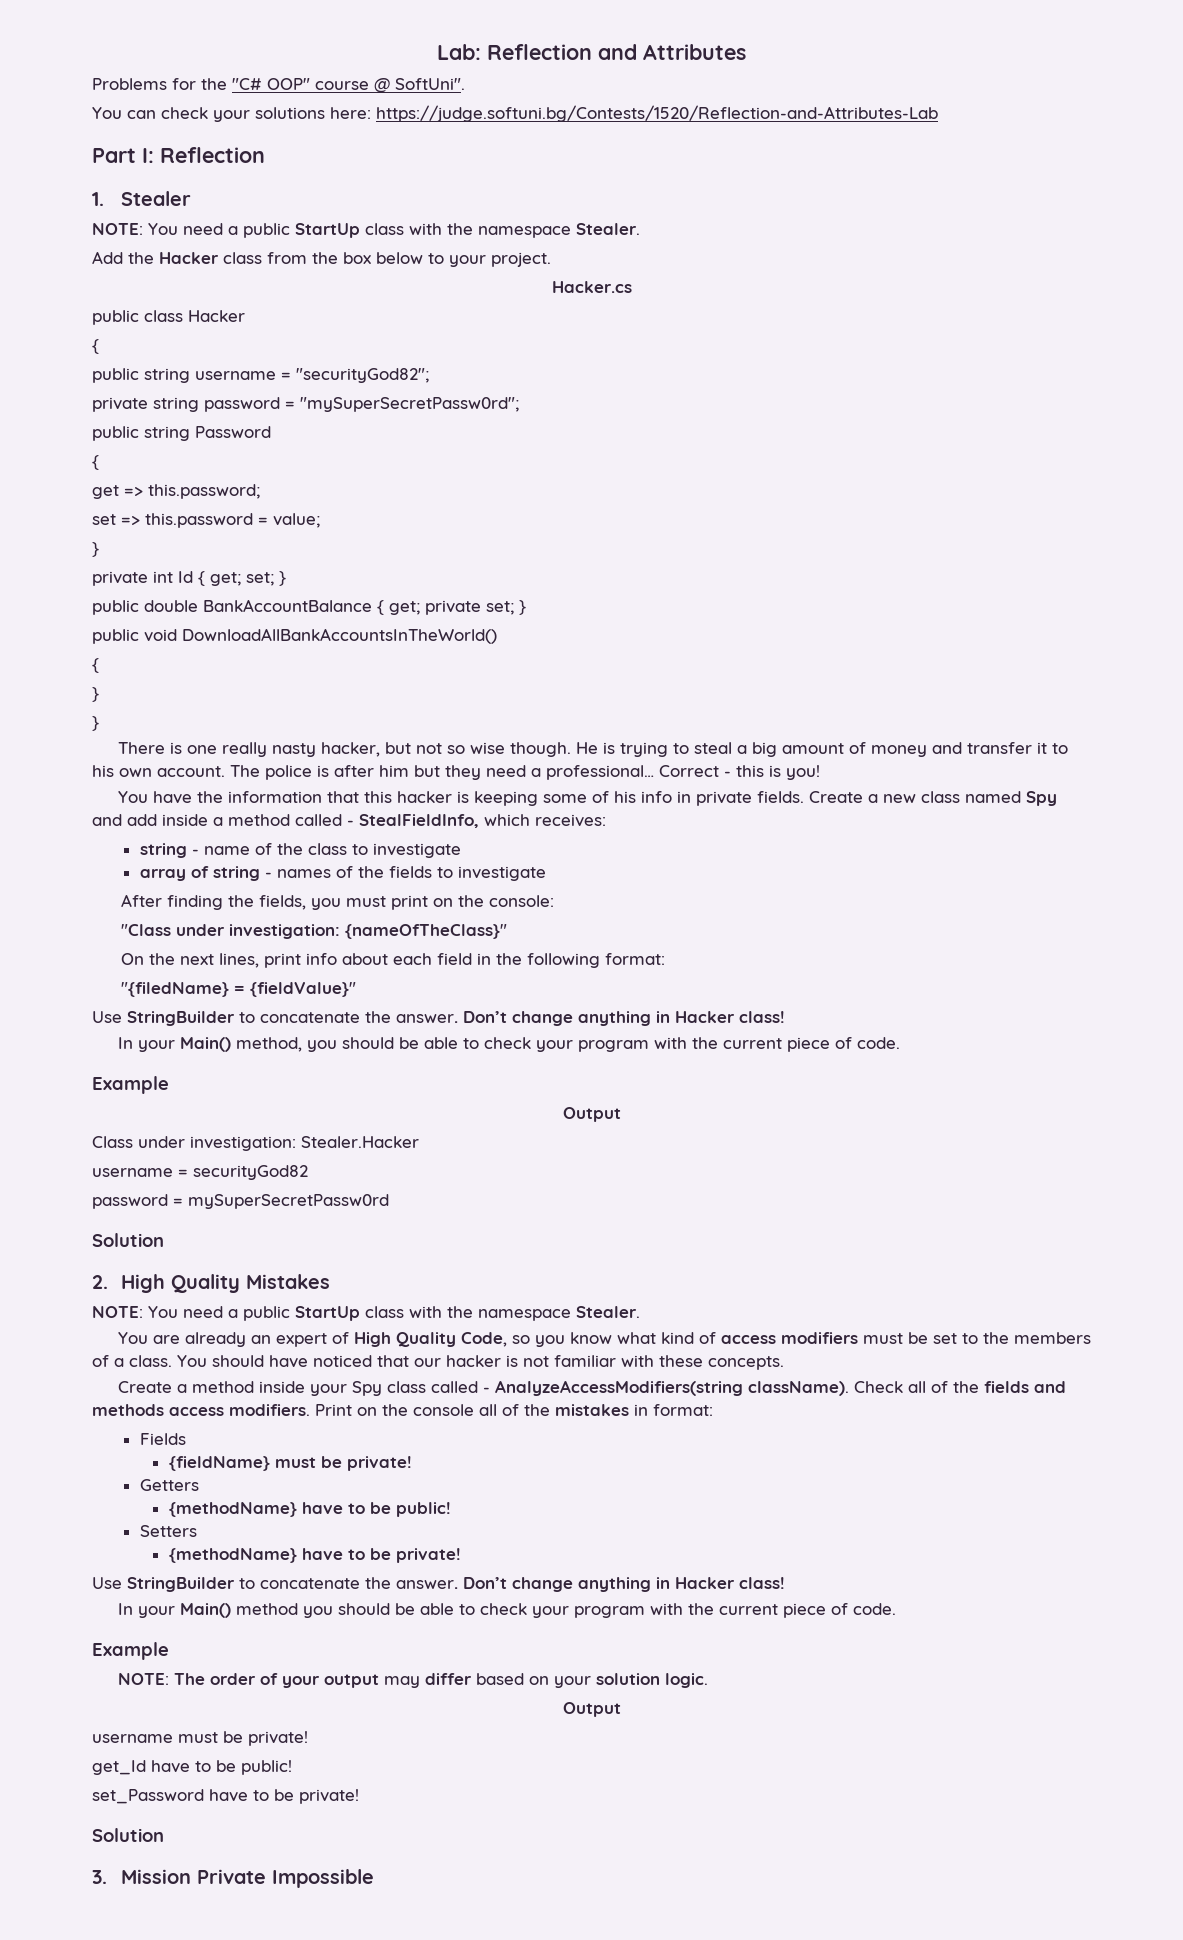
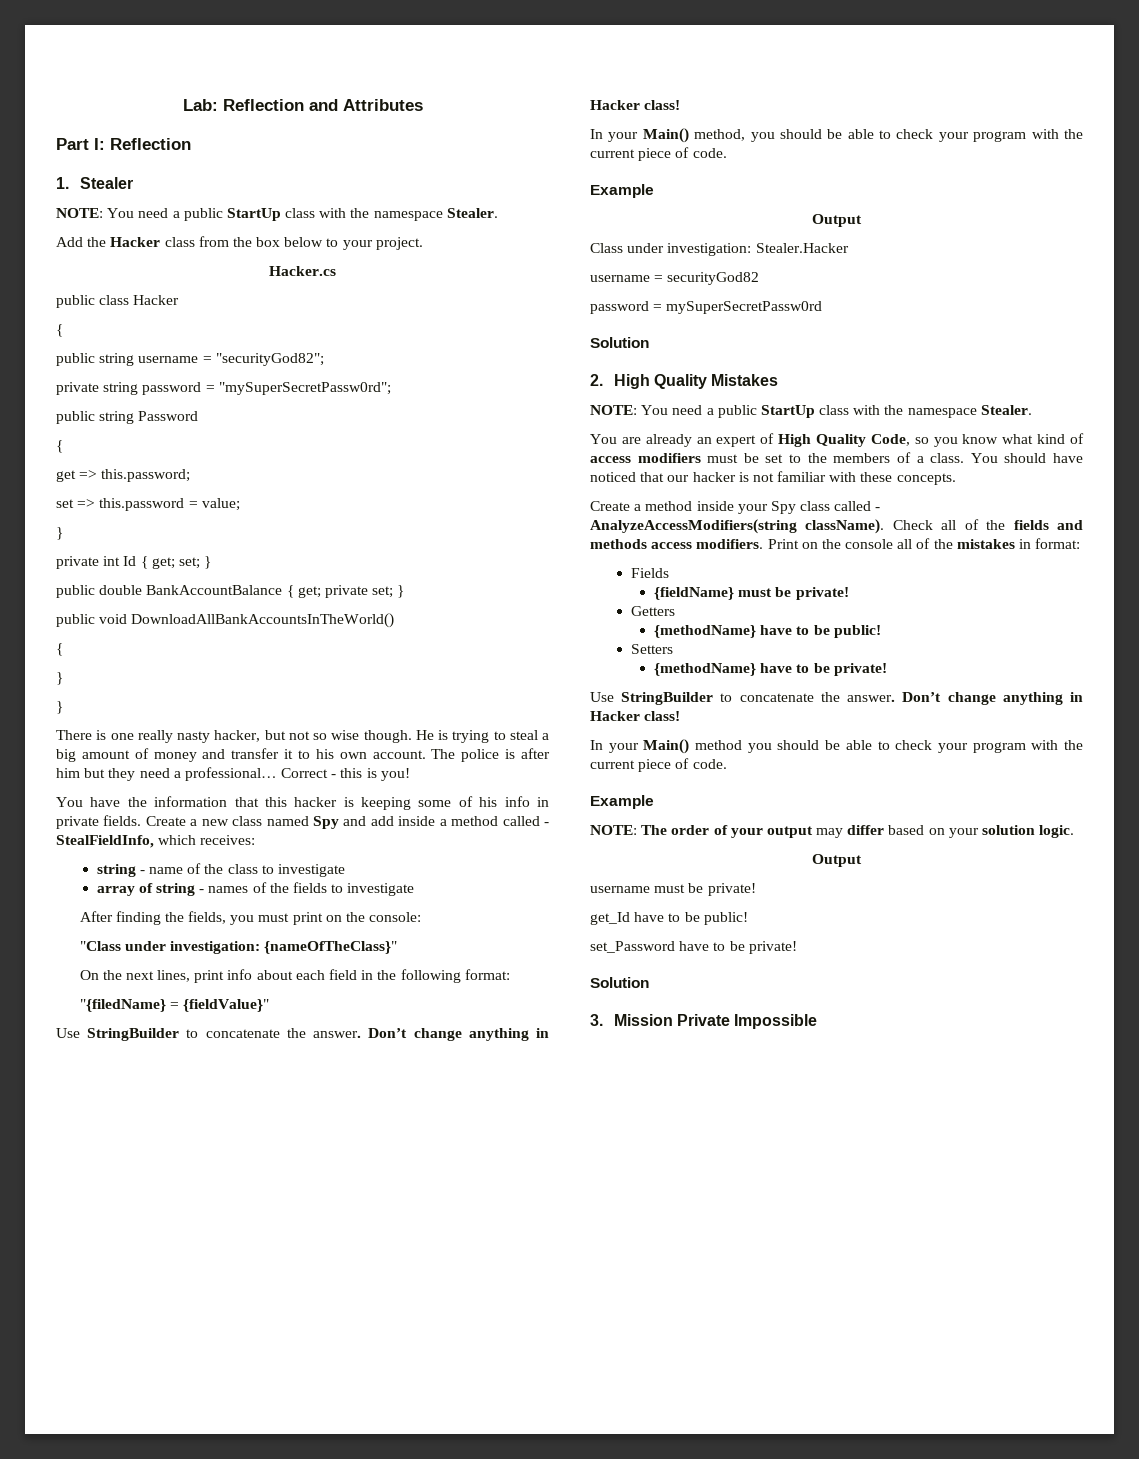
- Problems for the "C# OOP" course @ SoftUni".
- You can check your solutions here: https://judge.softuni.bg/Contests/1520/Reflection-and-Attributes-Lab

